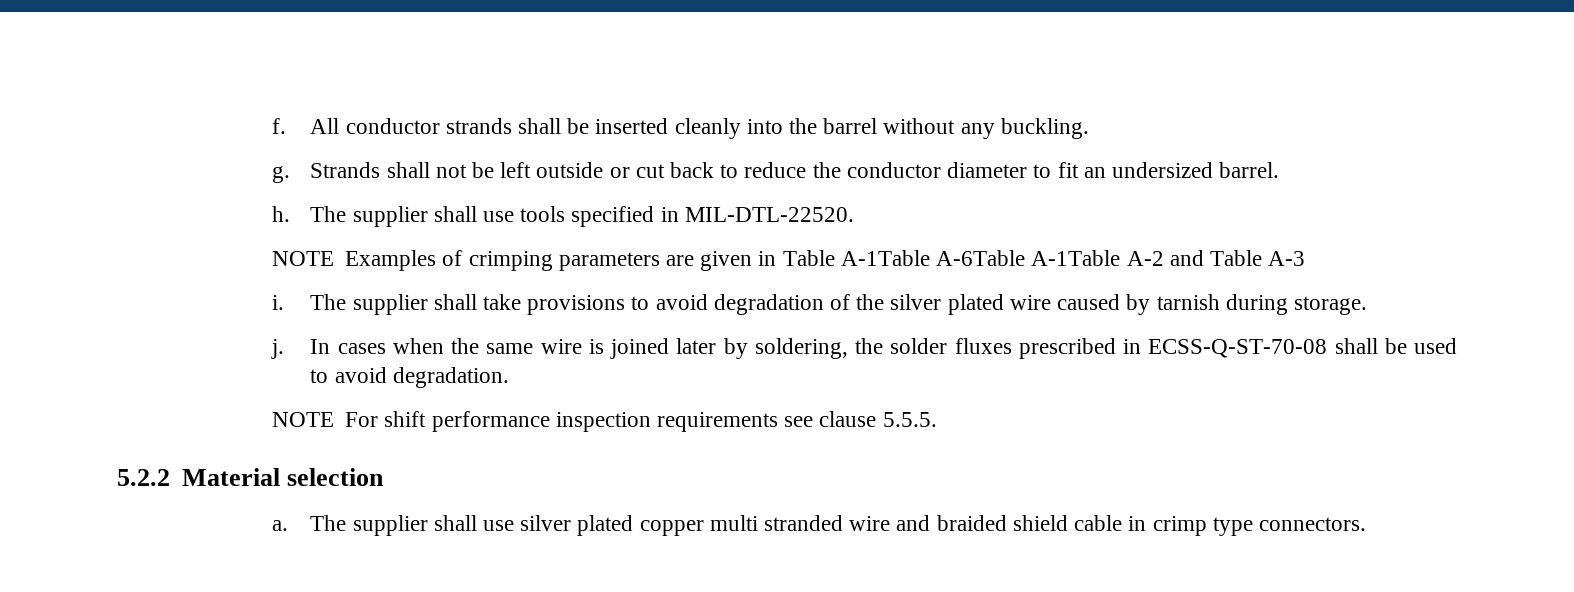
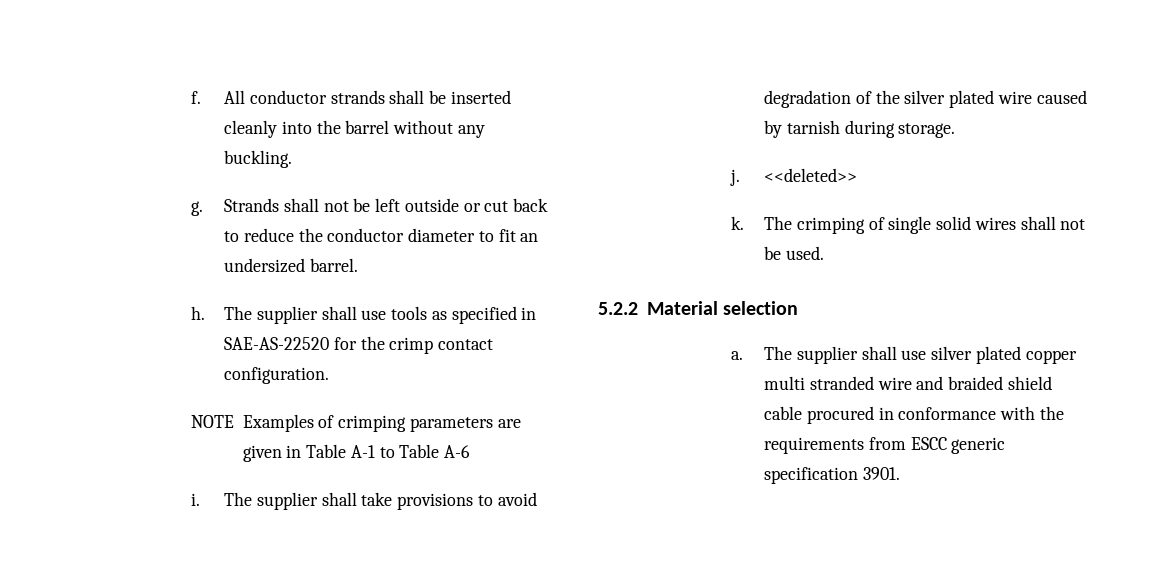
- The supplier shall use tools specified in MIL-DTL-22520.
+ The supplier shall use tools as specified in SAE-AS-22520 for the crimp contact configuration.
- NOTE Examples of crimping parameters are given in Table A-1Table A-6Table A-1Table A-2 and Table A-3
+ NOTE Examples of crimping parameters are given in Table A-1 to Table A-6
- In cases when the same wire is joined later by soldering, the solder fluxes prescribed in ECSS-Q-ST-70-08 shall be used to avoid degradation.
- NOTE For shift performance inspection requirements see clause 5.5.5.
+ <<deleted>>
+ k. The crimping of single solid wires shall not be used.
- The supplier shall use silver plated copper multi stranded wire and braided shield cable in crimp type connectors.
+ The supplier shall use silver plated copper multi stranded wire and braided shield cable procured in conformance with the requirements from ESCC generic specification 3901.

